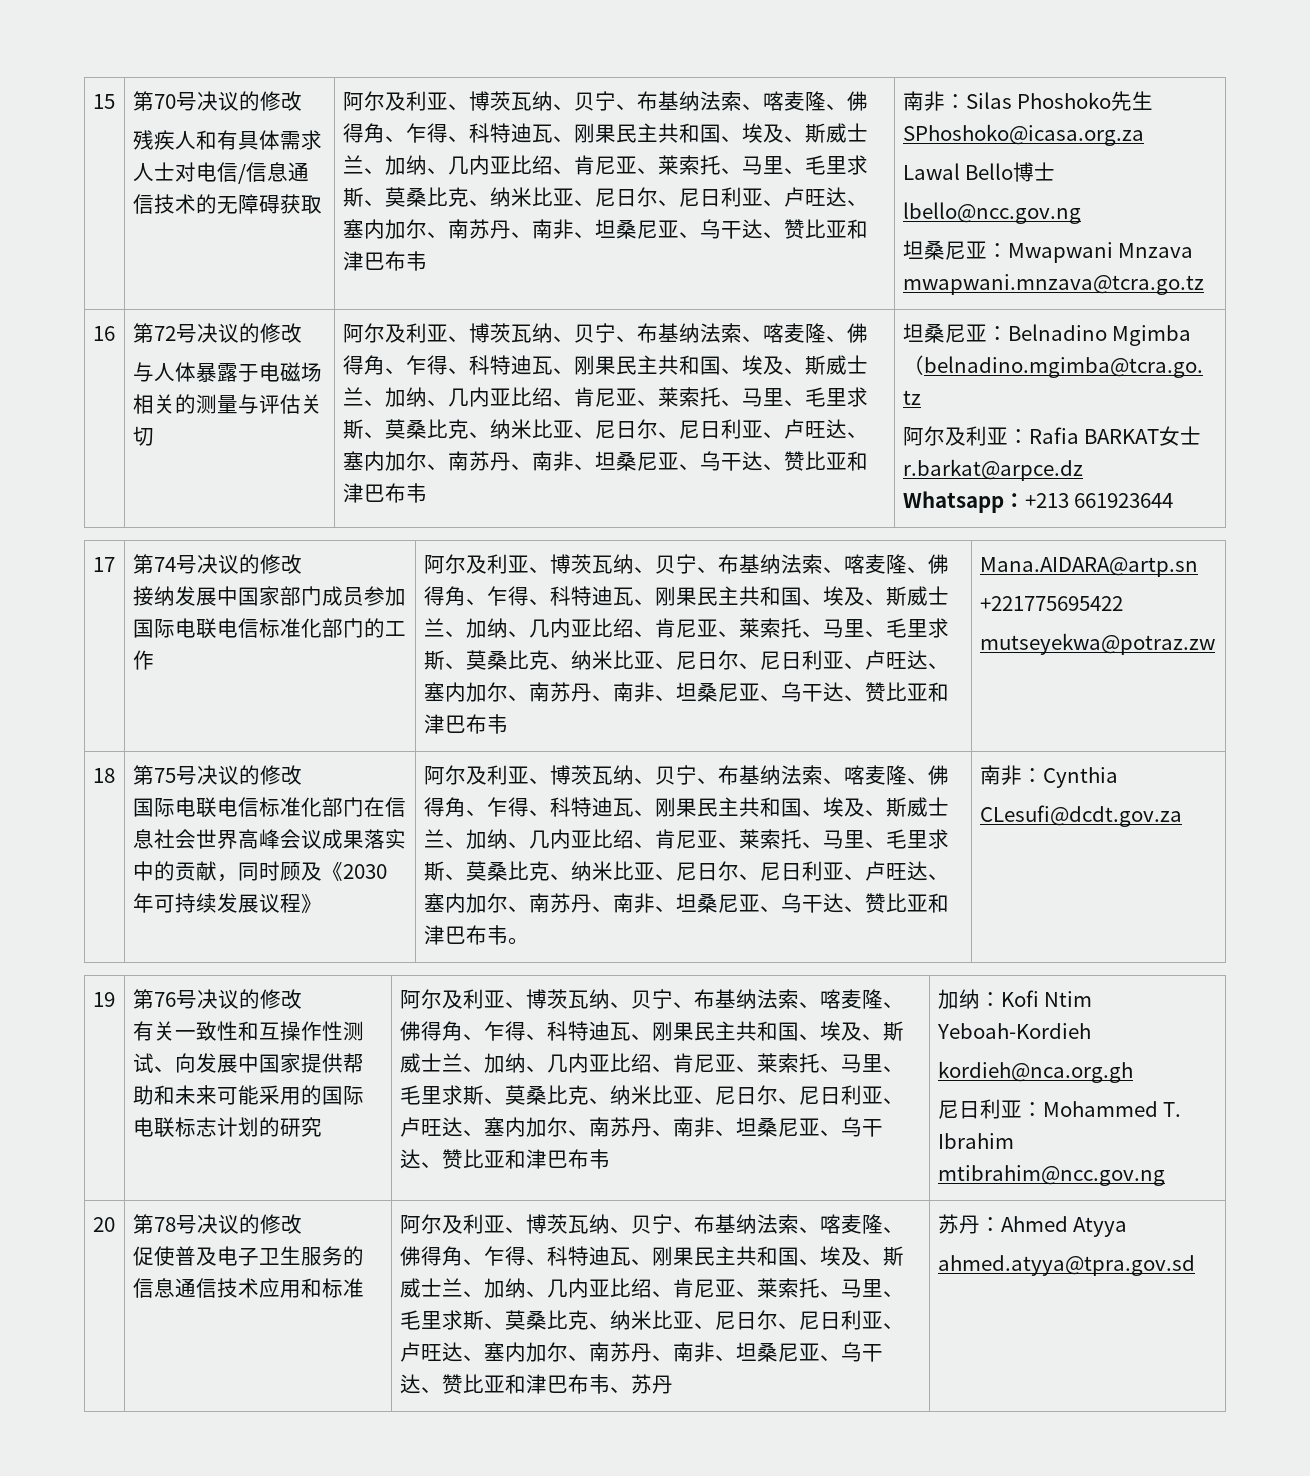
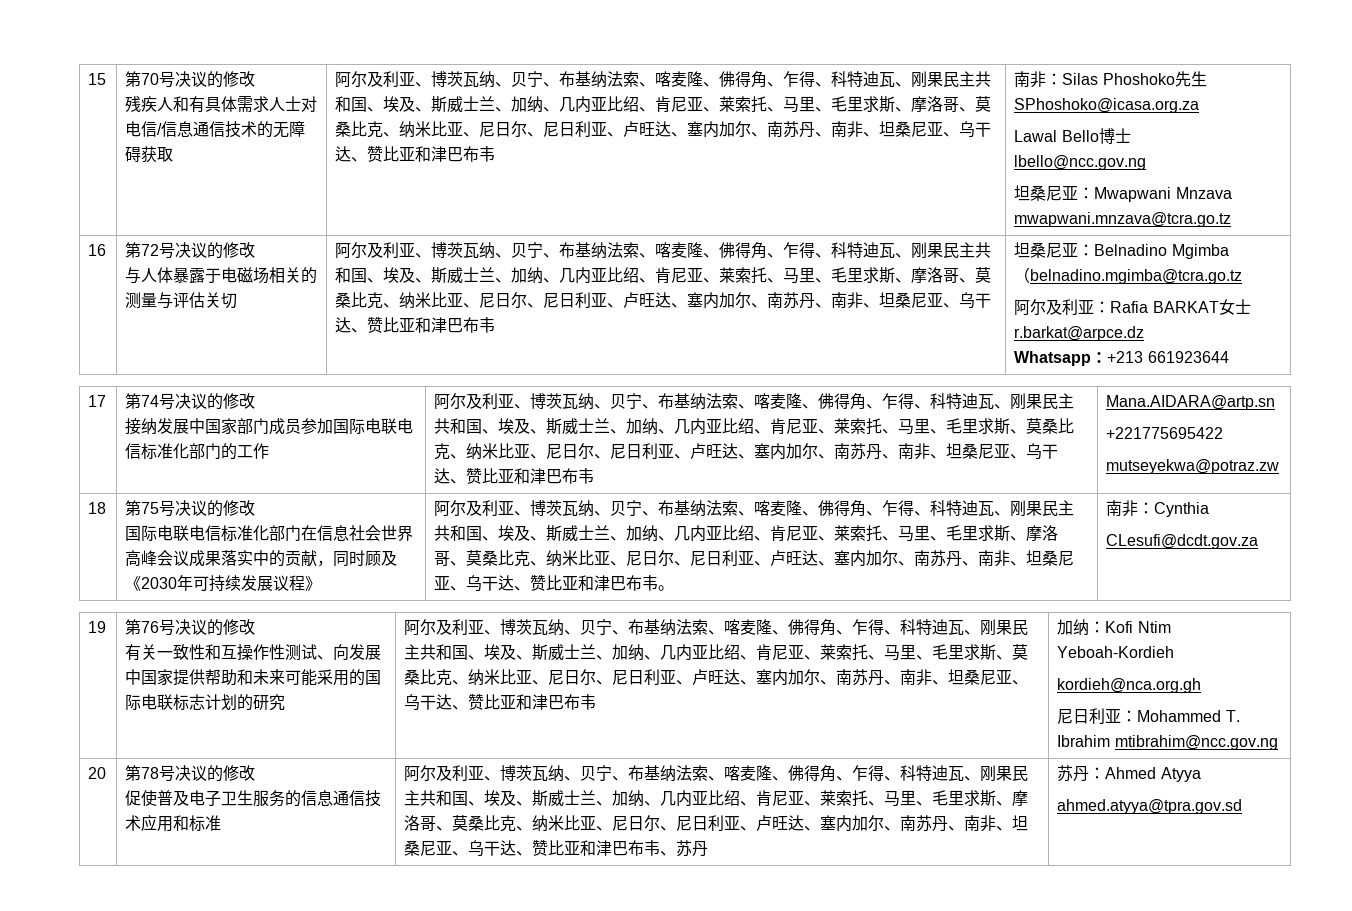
- 残疾人和有具体需求人士对电信/信息通信技术的无障碍获取 | 阿尔及利亚、博茨瓦纳、贝宁、布基纳法索、喀麦隆、佛得角、乍得、科特迪瓦、刚果民主共和国、埃及、斯威士兰、加纳、几内亚比绍、肯尼亚、莱索托、马里、毛里求斯、莫桑比克、纳米比亚、尼日尔、尼日利亚、卢旺达、塞内加尔、南苏丹、南非、坦桑尼亚、乌干达、赞比亚和津巴布韦
+ 残疾人和有具体需求人士对电信/信息通信技术的无障碍获取 | 阿尔及利亚、博茨瓦纳、贝宁、布基纳法索、喀麦隆、佛得角、乍得、科特迪瓦、刚果民主共和国、埃及、斯威士兰、加纳、几内亚比绍、肯尼亚、莱索托、马里、毛里求斯、摩洛哥、莫桑比克、纳米比亚、尼日尔、尼日利亚、卢旺达、塞内加尔、南苏丹、南非、坦桑尼亚、乌干达、赞比亚和津巴布韦
- 与人体暴露于电磁场相关的测量与评估关切 | 阿尔及利亚、博茨瓦纳、贝宁、布基纳法索、喀麦隆、佛得角、乍得、科特迪瓦、刚果民主共和国、埃及、斯威士兰、加纳、几内亚比绍、肯尼亚、莱索托、马里、毛里求斯、莫桑比克、纳米比亚、尼日尔、尼日利亚、卢旺达、塞内加尔、南苏丹、南非、坦桑尼亚、乌干达、赞比亚和津巴布韦
+ 与人体暴露于电磁场相关的测量与评估关切 | 阿尔及利亚、博茨瓦纳、贝宁、布基纳法索、喀麦隆、佛得角、乍得、科特迪瓦、刚果民主共和国、埃及、斯威士兰、加纳、几内亚比绍、肯尼亚、莱索托、马里、毛里求斯、摩洛哥、莫桑比克、纳米比亚、尼日尔、尼日利亚、卢旺达、塞内加尔、南苏丹、南非、坦桑尼亚、乌干达、赞比亚和津巴布韦
- 阿尔及利亚、博茨瓦纳、贝宁、布基纳法索、喀麦隆、佛得角、乍得、科特迪瓦、刚果民主共和国、埃及、斯威士兰、加纳、几内亚比绍、肯尼亚、莱索托、马里、毛里求斯、莫桑比克、纳米比亚、尼日尔、尼日利亚、卢旺达、塞内加尔、南苏丹、南非、坦桑尼亚、乌干达、赞比亚和津巴布韦。
+ 阿尔及利亚、博茨瓦纳、贝宁、布基纳法索、喀麦隆、佛得角、乍得、科特迪瓦、刚果民主共和国、埃及、斯威士兰、加纳、几内亚比绍、肯尼亚、莱索托、马里、毛里求斯、摩洛哥、莫桑比克、纳米比亚、尼日尔、尼日利亚、卢旺达、塞内加尔、南苏丹、南非、坦桑尼亚、乌干达、赞比亚和津巴布韦。
- 阿尔及利亚、博茨瓦纳、贝宁、布基纳法索、喀麦隆、佛得角、乍得、科特迪瓦、刚果民主共和国、埃及、斯威士兰、加纳、几内亚比绍、肯尼亚、莱索托、马里、毛里求斯、莫桑比克、纳米比亚、尼日尔、尼日利亚、卢旺达、塞内加尔、南苏丹、南非、坦桑尼亚、乌干达、赞比亚和津巴布韦、苏丹
+ 阿尔及利亚、博茨瓦纳、贝宁、布基纳法索、喀麦隆、佛得角、乍得、科特迪瓦、刚果民主共和国、埃及、斯威士兰、加纳、几内亚比绍、肯尼亚、莱索托、马里、毛里求斯、摩洛哥、莫桑比克、纳米比亚、尼日尔、尼日利亚、卢旺达、塞内加尔、南苏丹、南非、坦桑尼亚、乌干达、赞比亚和津巴布韦、苏丹

